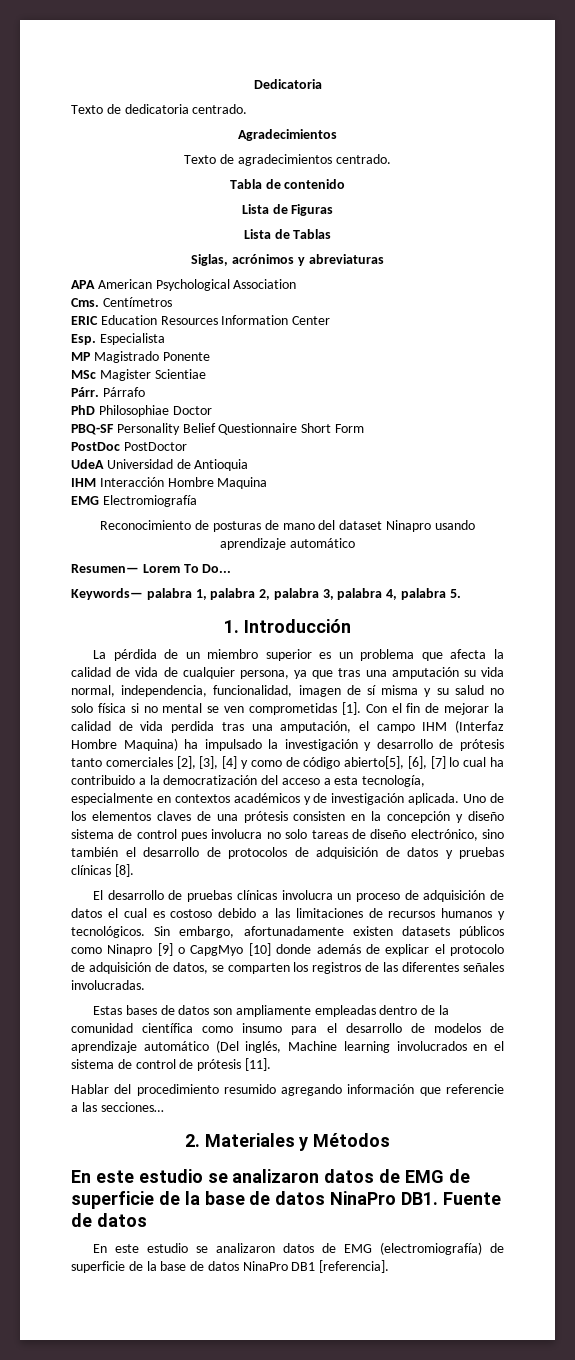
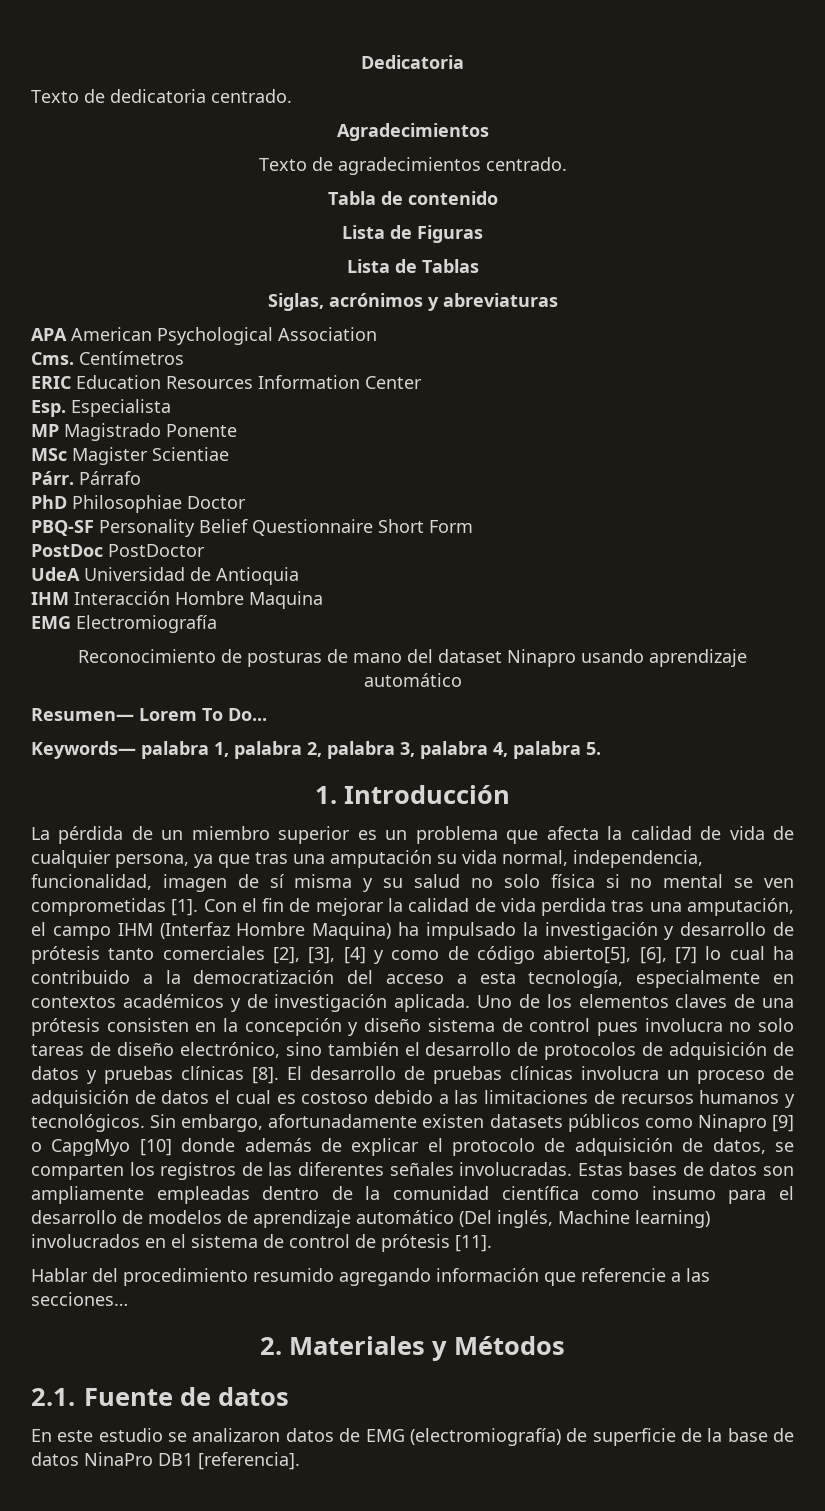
- Uno de los elementos claves de una prótesis consisten en la concepción y diseño sistema de control pues involucra no solo tareas de diseño electrónico, sino también el desarrollo de protocolos de adquisición de datos y pruebas clínicas [8].
- El desarrollo de pruebas clínicas involucra un proceso de adquisición de datos el cual es costoso debido a las limitaciones de recursos humanos y tecnológicos.
+ Uno de los elementos claves de una prótesis consisten en la concepción y diseño sistema de control pues involucra no solo tareas de diseño electrónico, sino también el desarrollo de protocolos de adquisición de datos y pruebas clínicas [8]. El desarrollo de pruebas clínicas involucra un proceso de adquisición de datos el cual es costoso debido a las limitaciones de recursos humanos y tecnológicos.
- Sin embargo, afortunadamente existen datasets públicos como Ninapro [9] o CapgMyo [10] donde además de explicar el protocolo de adquisición de datos, se comparten los registros de las diferentes señales involucradas.
- Estas bases de datos son ampliamente empleadas dentro de la comunidad científica como insumo para el desarrollo de modelos de aprendizaje automático (Del inglés, Machine learning involucrados en el sistema de control de prótesis [11].
+ Sin embargo, afortunadamente existen datasets públicos como Ninapro [9] o CapgMyo [10] donde además de explicar el protocolo de adquisición de datos, se comparten los registros de las diferentes señales involucradas. Estas bases de datos son ampliamente empleadas dentro de la comunidad científica como insumo para el desarrollo de modelos de aprendizaje automático (Del inglés, Machine learning) involucrados en el sistema de control de prótesis [11].
- En este estudio se analizaron datos de EMG de superficie de la base de datos NinaPro DB1. Fuente de datos
+ 2.1. Fuente de datos

